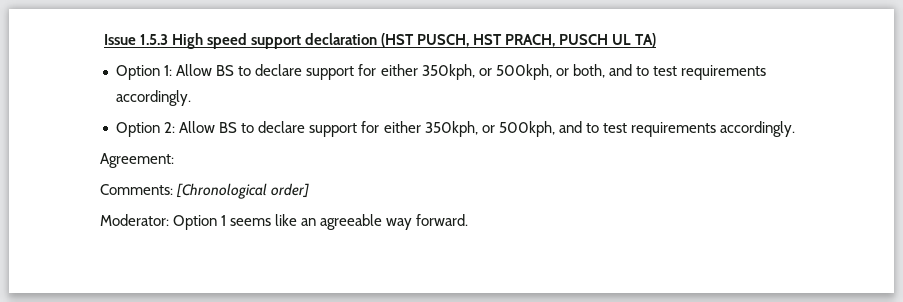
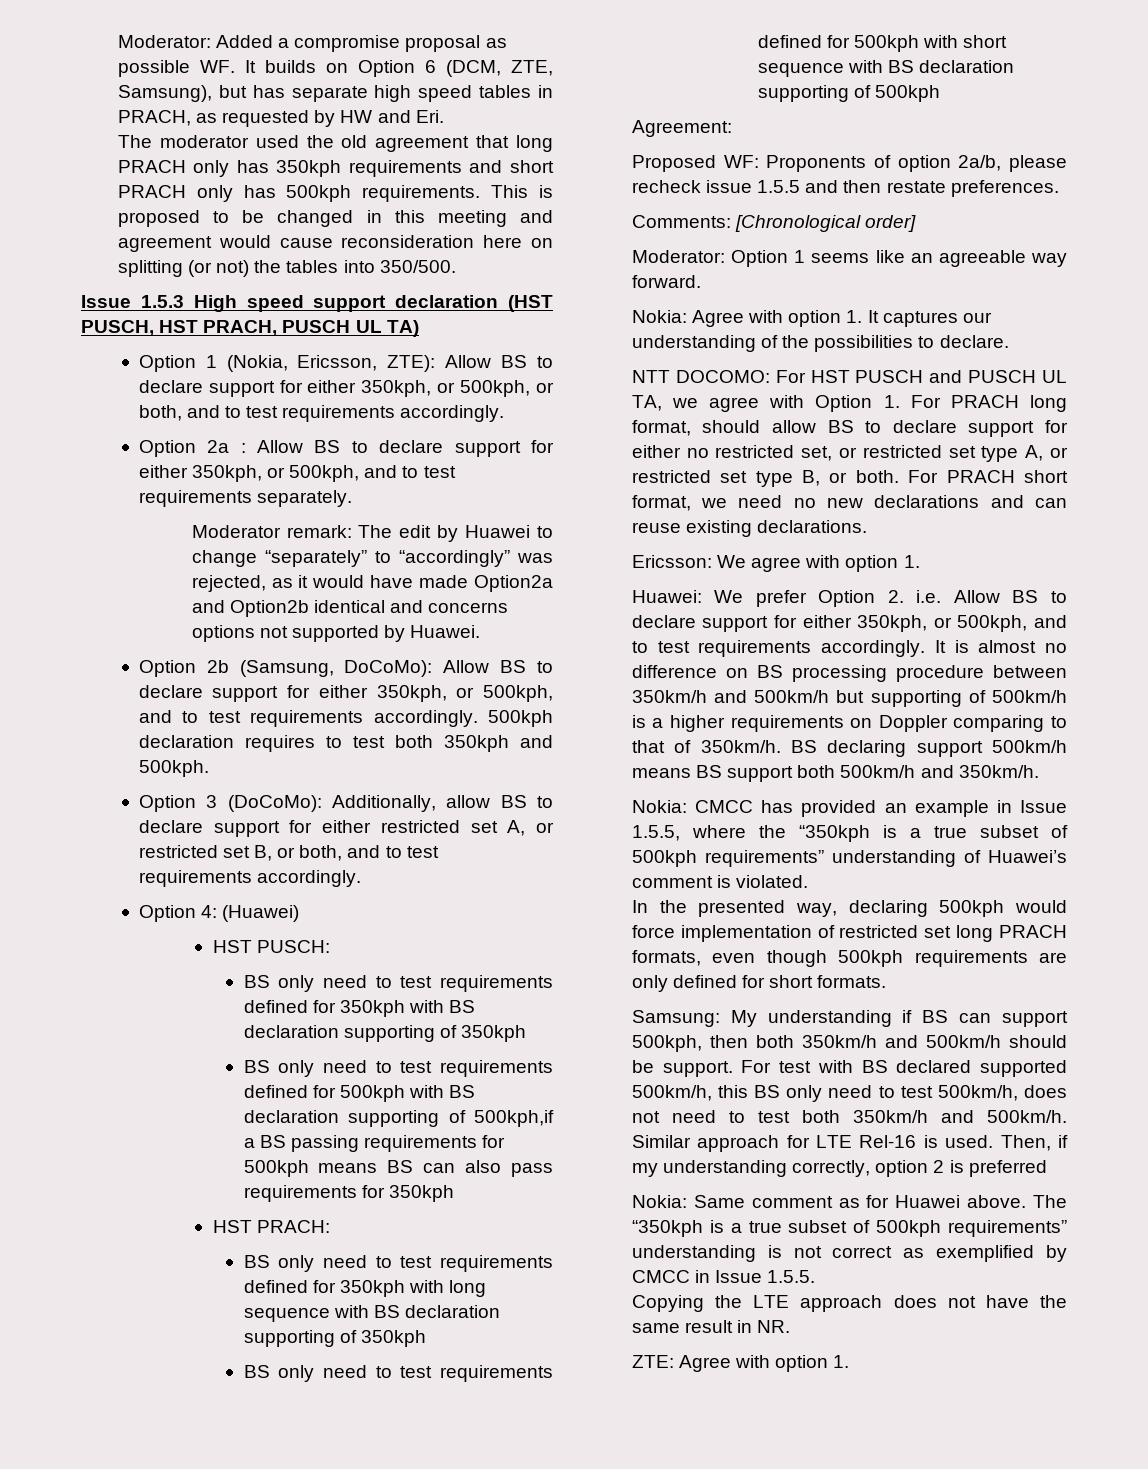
+ Moderator: Added a compromise proposal as possible WF. It builds on Option 6 (DCM, ZTE, Samsung), but has separate high speed tables in PRACH, as requested by HW and Eri.
+ The moderator used the old agreement that long PRACH only has 350kph requirements and short PRACH only has 500kph requirements. This is proposed to be changed in this meeting and agreement would cause reconsideration here on splitting (or not) the tables into 350/500.
- Option 1: Allow BS to declare support for either 350kph, or 500kph, or both, and to test requirements accordingly.
+ Option 1 (Nokia, Ericsson, ZTE): Allow BS to declare support for either 350kph, or 500kph, or both, and to test requirements accordingly.
- Option 2: Allow BS to declare support for either 350kph, or 500kph, and to test requirements accordingly.
+ Option 2a : Allow BS to declare support for either 350kph, or 500kph, and to test requirements separately.
+ Moderator remark: The edit by Huawei to change “separately” to “accordingly” was rejected, as it would have made Option2a and Option2b identical and concerns options not supported by Huawei.
+ Option 2b (Samsung, DoCoMo): Allow BS to declare support for either 350kph, or 500kph, and to test requirements accordingly. 500kph declaration requires to test both 350kph and 500kph.
+ Option 3 (DoCoMo): Additionally, allow BS to declare support for either restricted set A, or restricted set B, or both, and to test requirements accordingly.
+ Option 4: (Huawei)
+ HST PUSCH:
+ BS only need to test requirements defined for 350kph with BS declaration supporting of 350kph
+ BS only need to test requirements defined for 500kph with BS declaration supporting of 500kph,if a BS passing requirements for 500kph means BS can also pass requirements for 350kph
+ HST PRACH:
+ BS only need to test requirements defined for 350kph with long sequence with BS declaration supporting of 350kph
+ BS only need to test requirements defined for 500kph with short sequence with BS declaration supporting of 500kph
  Agreement:
+ Proposed WF: Proponents of option 2a/b, please recheck issue 1.5.5 and then restate preferences.
+ Nokia: Agree with option 1. It captures our understanding of the possibilities to declare.
+ NTT DOCOMO: For HST PUSCH and PUSCH UL TA, we agree with Option 1. For PRACH long format, should allow BS to declare support for either no restricted set, or restricted set type A, or restricted set type B, or both. For PRACH short format, we need no new declarations and can reuse existing declarations.
+ Ericsson: We agree with option 1.
+ Huawei: We prefer Option 2. i.e. Allow BS to declare support for either 350kph, or 500kph, and to test requirements accordingly. It is almost no difference on BS processing procedure between 350km/h and 500km/h but supporting of 500km/h is a higher requirements on Doppler comparing to that of 350km/h. BS declaring support 500km/h means BS support both 500km/h and 350km/h.
+ Nokia: CMCC has provided an example in Issue 1.5.5, where the “350kph is a true subset of 500kph requirements” understanding of Huawei’s comment is violated.
+ In the presented way, declaring 500kph would force implementation of restricted set long PRACH formats, even though 500kph requirements are only defined for short formats.
+ Samsung: My understanding if BS can support 500kph, then both 350km/h and 500km/h should be support. For test with BS declared supported 500km/h, this BS only need to test 500km/h, does not need to test both 350km/h and 500km/h. Similar approach for LTE Rel-16 is used. Then, if my understanding correctly, option 2 is preferred
+ Nokia: Same comment as for Huawei above. The “350kph is a true subset of 500kph requirements” understanding is not correct as exemplified by CMCC in Issue 1.5.5.
+ Copying the LTE approach does not have the same result in NR.
+ ZTE: Agree with option 1.

